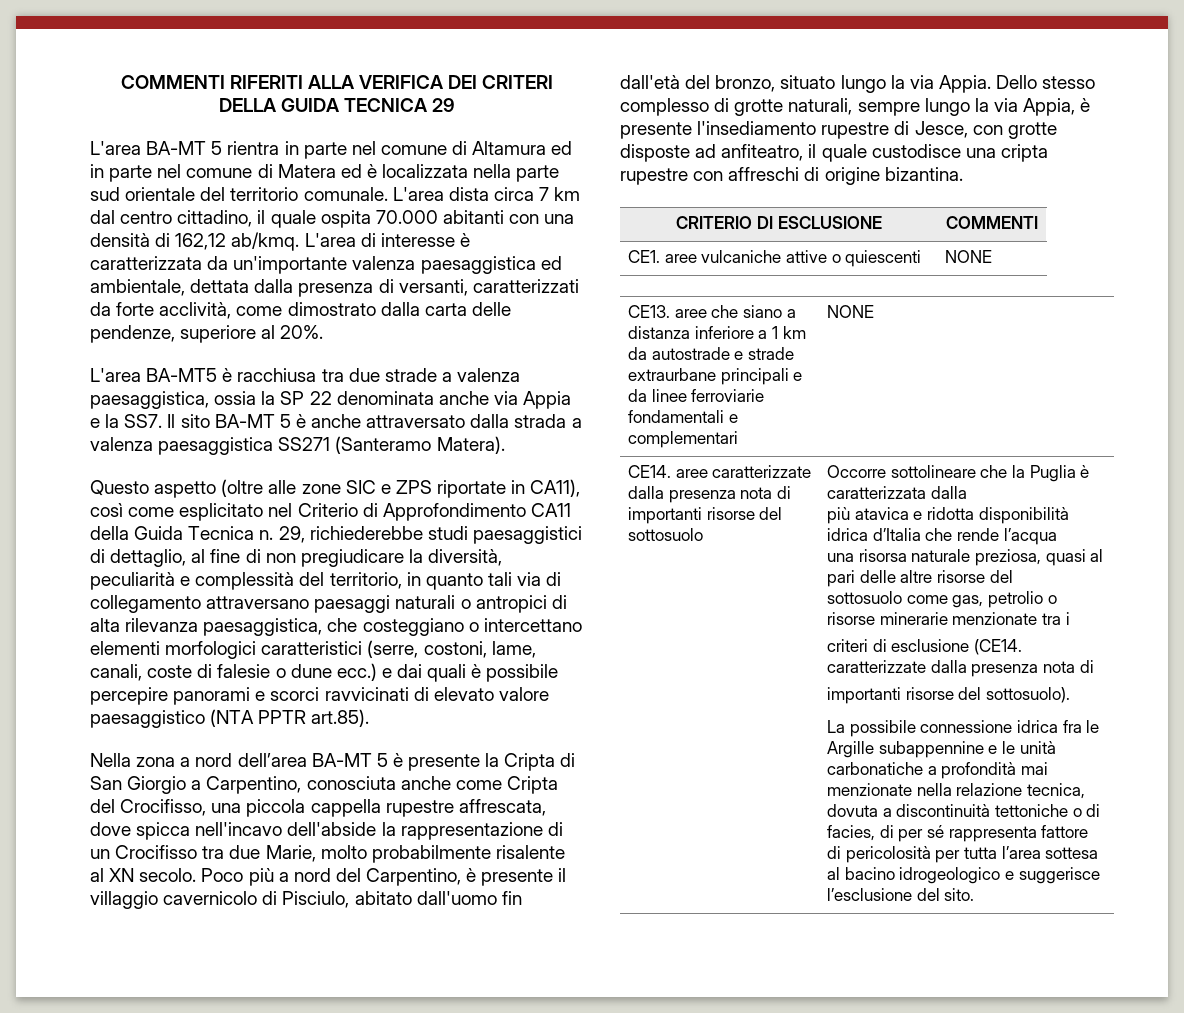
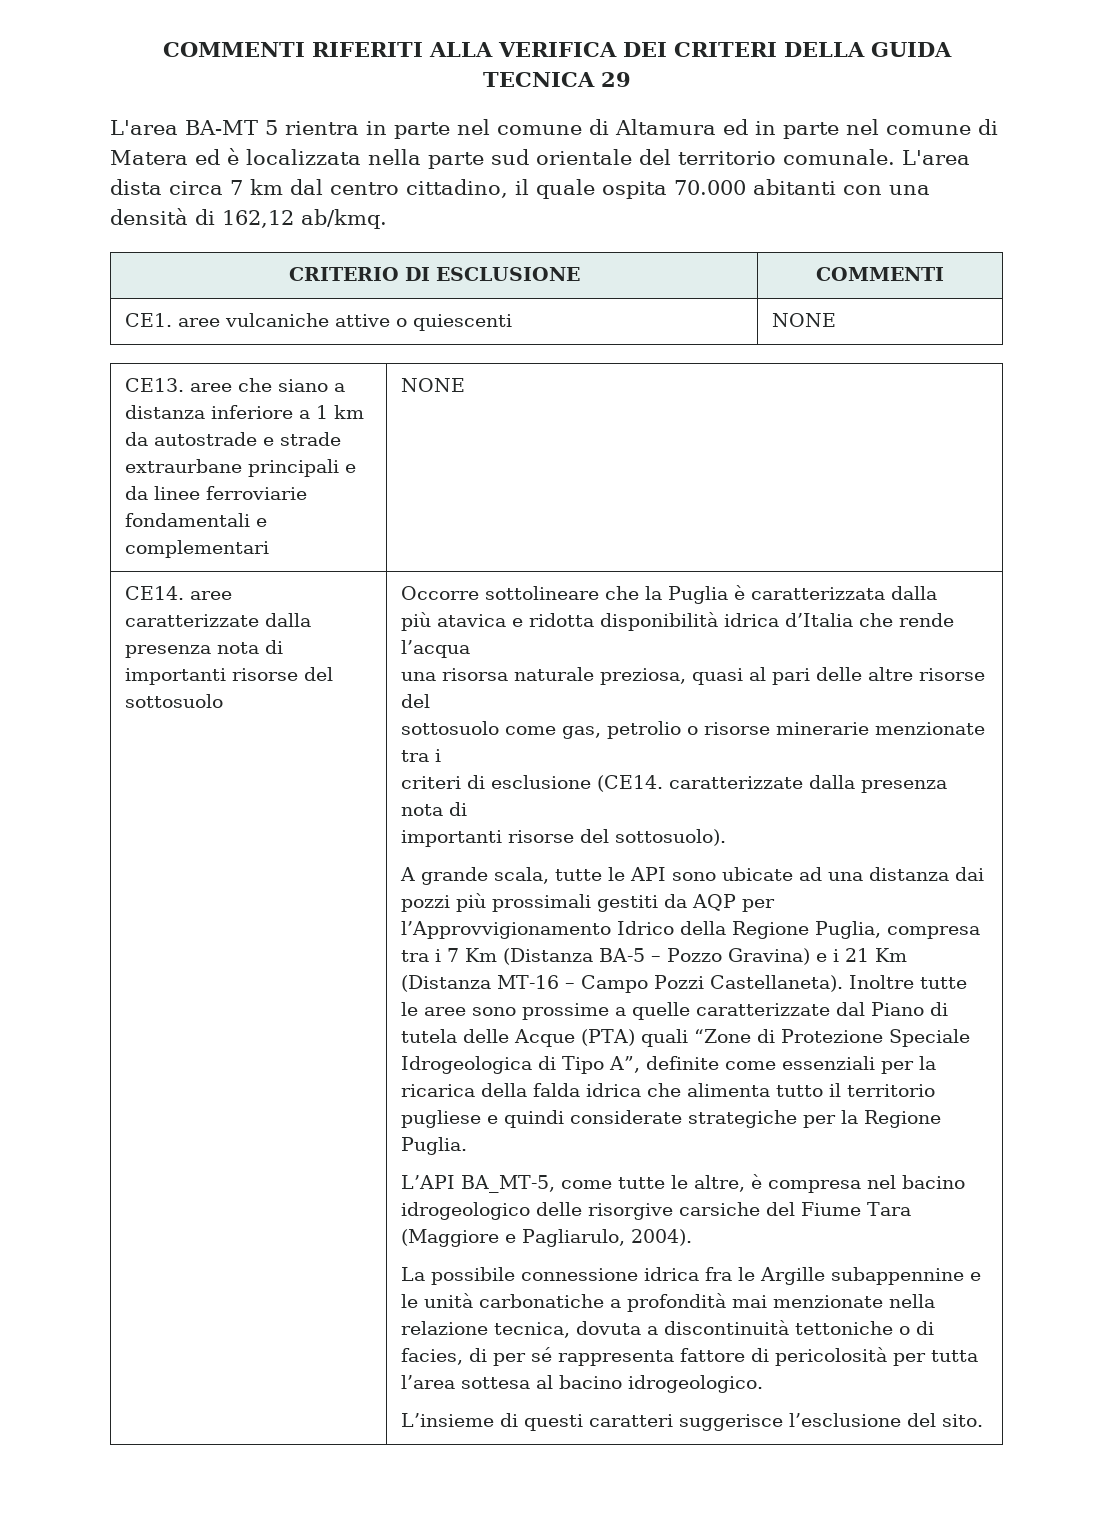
- L'area di interesse è caratterizzata da un'importante valenza paesaggistica ed ambientale, dettata dalla presenza di versanti, caratterizzati da forte acclività, come dimostrato dalla carta delle pendenze, superiore al 20%.
- L'area BA-MT5 è racchiusa tra due strade a valenza paesaggistica, ossia la SP 22 denominata anche via Appia e la SS7. Il sito BA-MT 5 è anche attraversato dalla strada a valenza paesaggistica SS271 (Santeramo Matera).
- Questo aspetto (oltre alle zone SIC e ZPS riportate in CA11), così come esplicitato nel Criterio di Approfondimento CA11 della Guida Tecnica n. 29, richiederebbe studi paesaggistici di dettaglio, al fine di non pregiudicare la diversità, peculiarità e complessità del territorio, in quanto tali via di collegamento attraversano paesaggi naturali o antropici di alta rilevanza paesaggistica, che costeggiano o intercettano elementi morfologici caratteristici (serre, costoni, lame, canali, coste di falesie o dune ecc.) e dai quali è possibile percepire panorami e scorci ravvicinati di elevato valore paesaggistico (NTA PPTR art.85).
- Nella zona a nord dell’area BA-MT 5 è presente la Cripta di San Giorgio a Carpentino, conosciuta anche come Cripta del Crocifisso, una piccola cappella rupestre affrescata, dove spicca nell'incavo dell'abside la rappresentazione di un Crocifisso tra due Marie, molto probabilmente risalente al XN secolo. Poco più a nord del Carpentino, è presente il villaggio cavernicolo di Pisciulo, abitato dall'uomo fin dall'età del bronzo, situato lungo la via Appia. Dello stesso complesso di grotte naturali, sempre lungo la via Appia, è presente l'insediamento rupestre di Jesce, con grotte disposte ad anfiteatro, il quale custodisce una cripta rupestre con affreschi di origine bizantina.
+ A grande scala, tutte le API sono ubicate ad una distanza dai pozzi più prossimali gestiti da AQP per l’Approvvigionamento Idrico della Regione Puglia, compresa tra i 7 Km (Distanza BA-5 – Pozzo Gravina) e i 21 Km (Distanza MT-16 – Campo Pozzi Castellaneta). Inoltre tutte le aree sono prossime a quelle caratterizzate dal Piano di tutela delle Acque (PTA) quali “Zone di Protezione Speciale Idrogeologica di Tipo A”, definite come essenziali per la ricarica della falda idrica che alimenta tutto il territorio pugliese e quindi considerate strategiche per la Regione Puglia.
+ L’API BA_MT-5, come tutte le altre, è compresa nel bacino idrogeologico delle risorgive carsiche del Fiume Tara (Maggiore e Pagliarulo, 2004).
- La possibile connessione idrica fra le Argille subappennine e le unità carbonatiche a profondità mai menzionate nella relazione tecnica, dovuta a discontinuità tettoniche o di facies, di per sé rappresenta fattore di pericolosità per tutta l’area sottesa al bacino idrogeologico e suggerisce l’esclusione del sito.
+ La possibile connessione idrica fra le Argille subappennine e le unità carbonatiche a profondità mai menzionate nella relazione tecnica, dovuta a discontinuità tettoniche o di facies, di per sé rappresenta fattore di pericolosità per tutta l’area sottesa al bacino idrogeologico.
+ L’insieme di questi caratteri suggerisce l’esclusione del sito.

